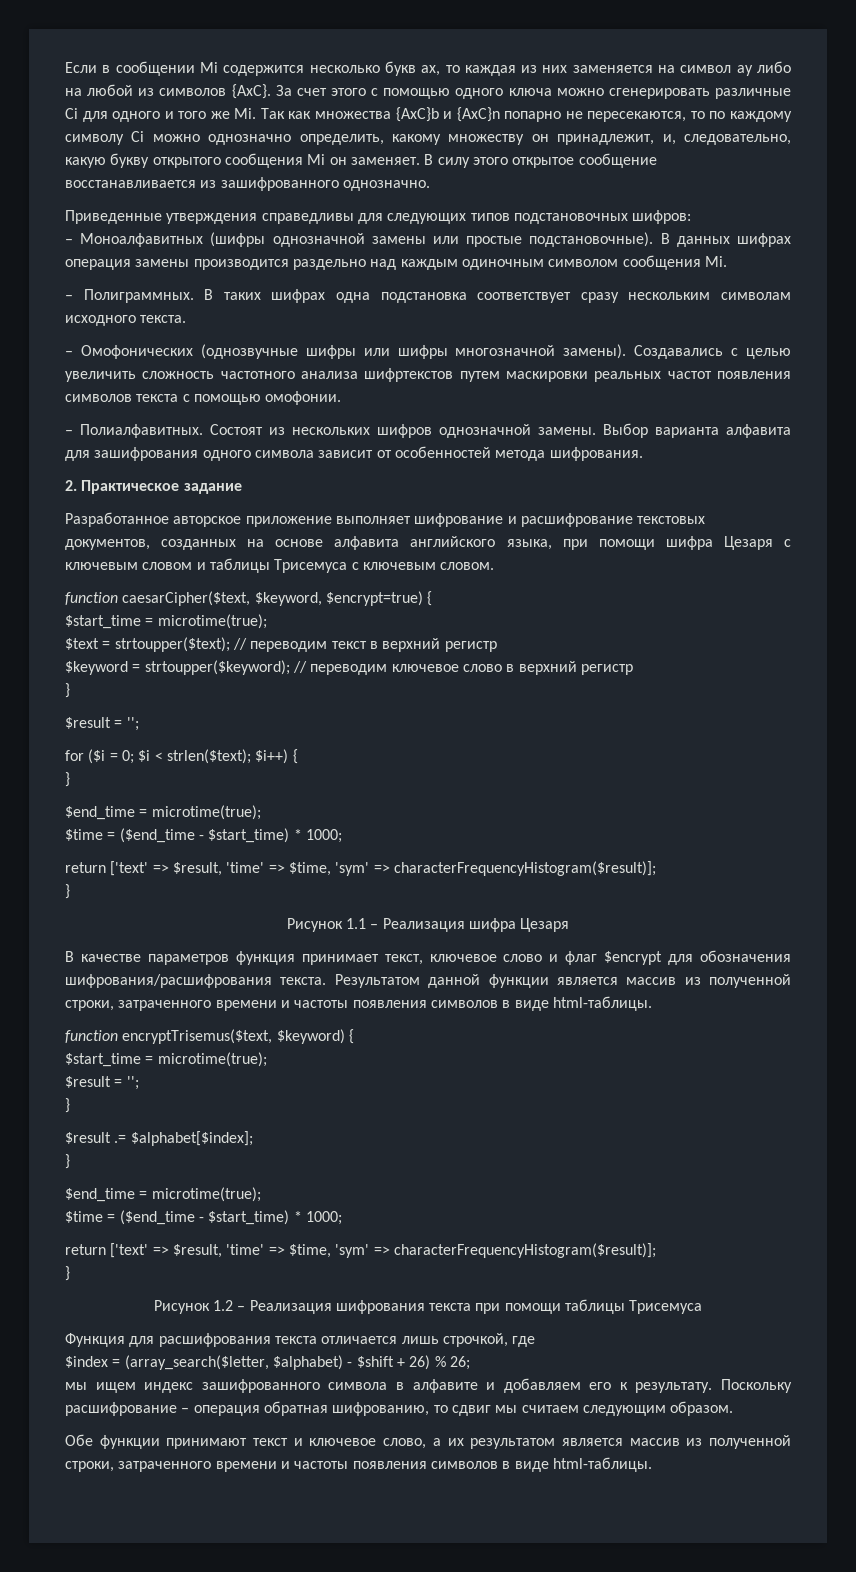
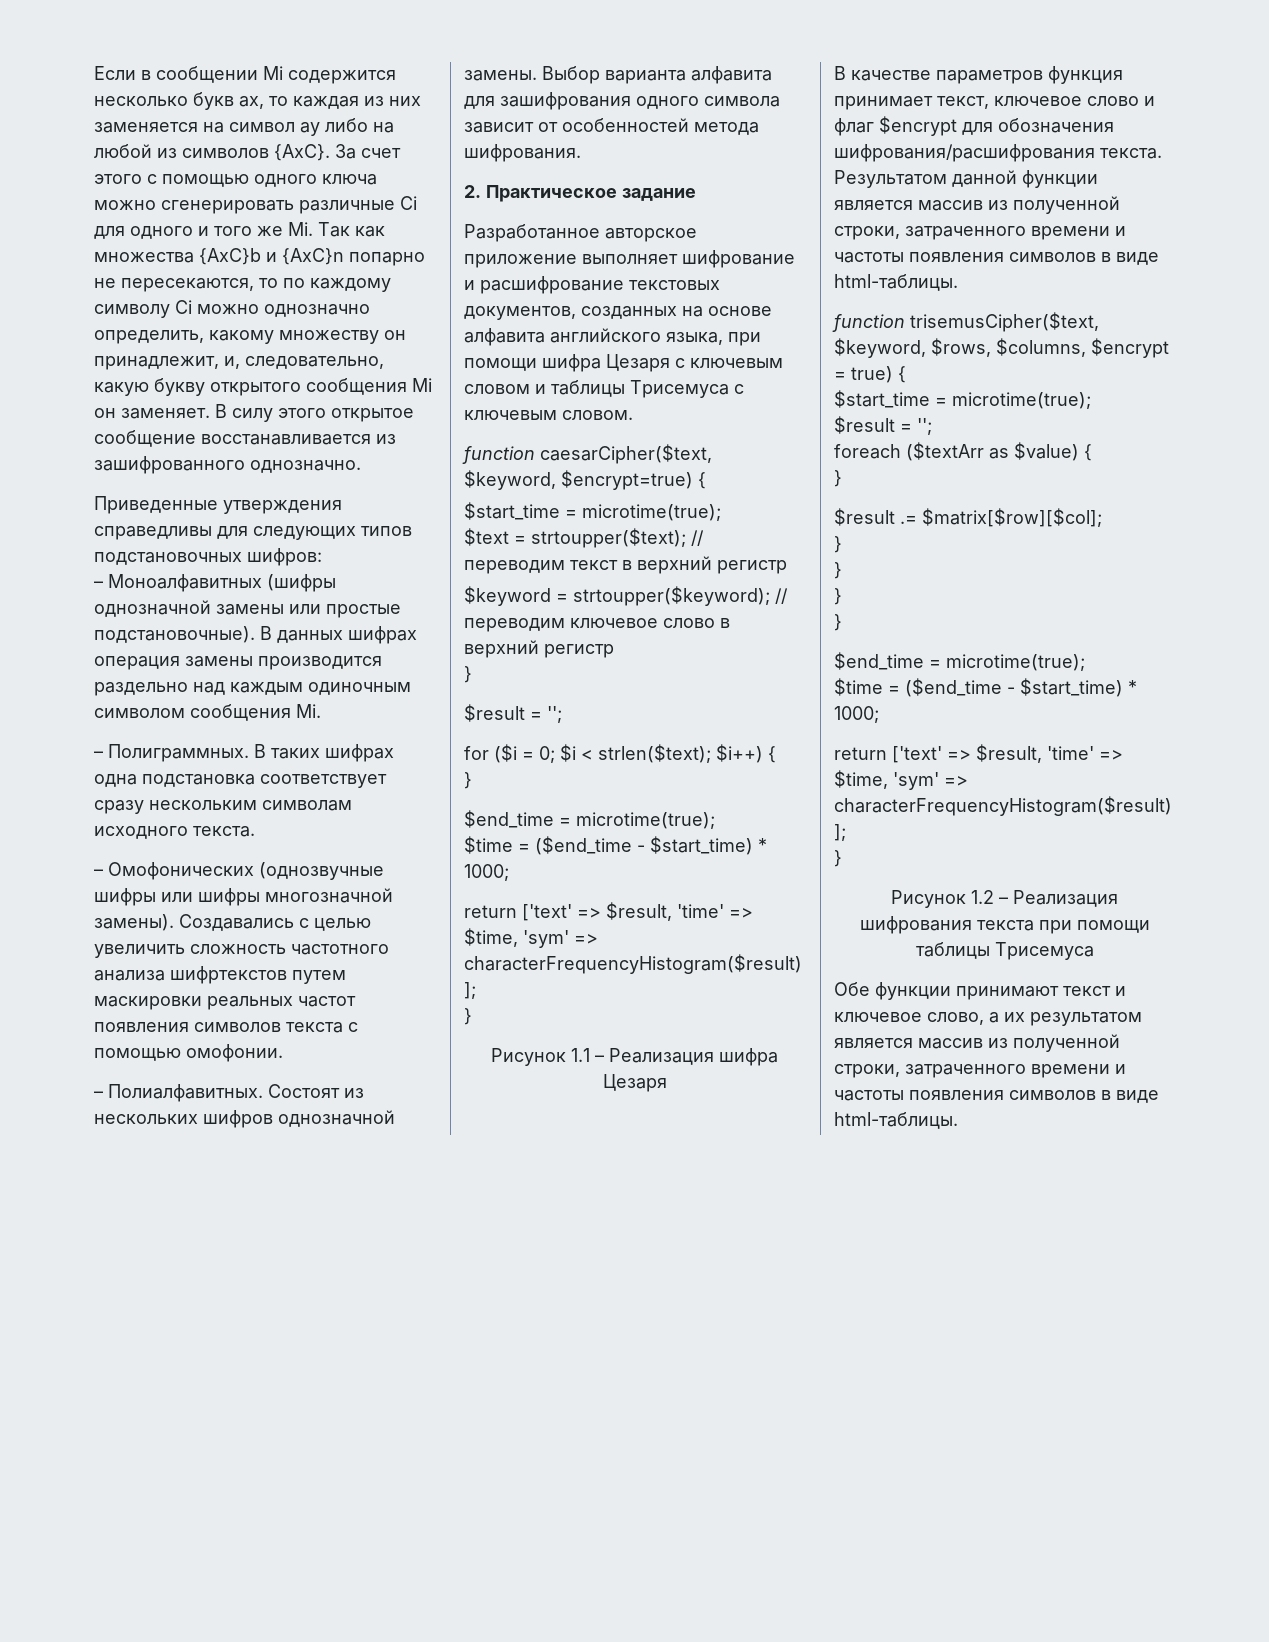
- function encryptTrisemus($text, $keyword) {
+ function trisemusCipher($text, $keyword, $rows, $columns, $encrypt = true) {
+ foreach ($textArr as $value) {
- $result .= $alphabet[$index];
+ $result .= $matrix[$row][$col];
+ }
+ }
+ }
- Функция для расшифрования текста отличается лишь строчкой, где
- $index = (array_search($letter, $alphabet) - $shift + 26) % 26;
- мы ищем индекс зашифрованного символа в алфавите и добавляем его к результату. Поскольку расшифрование – операция обратная шифрованию, то сдвиг мы считаем следующим образом.

